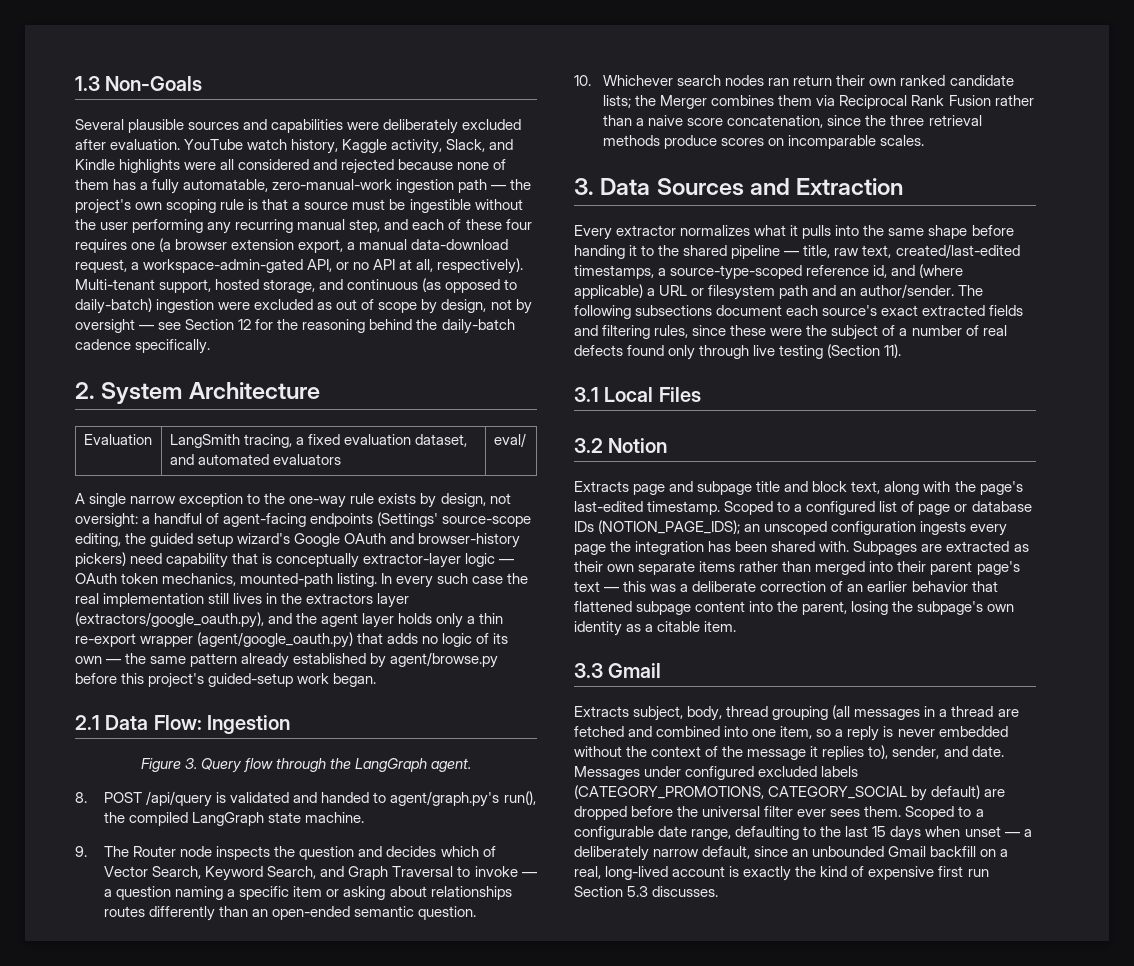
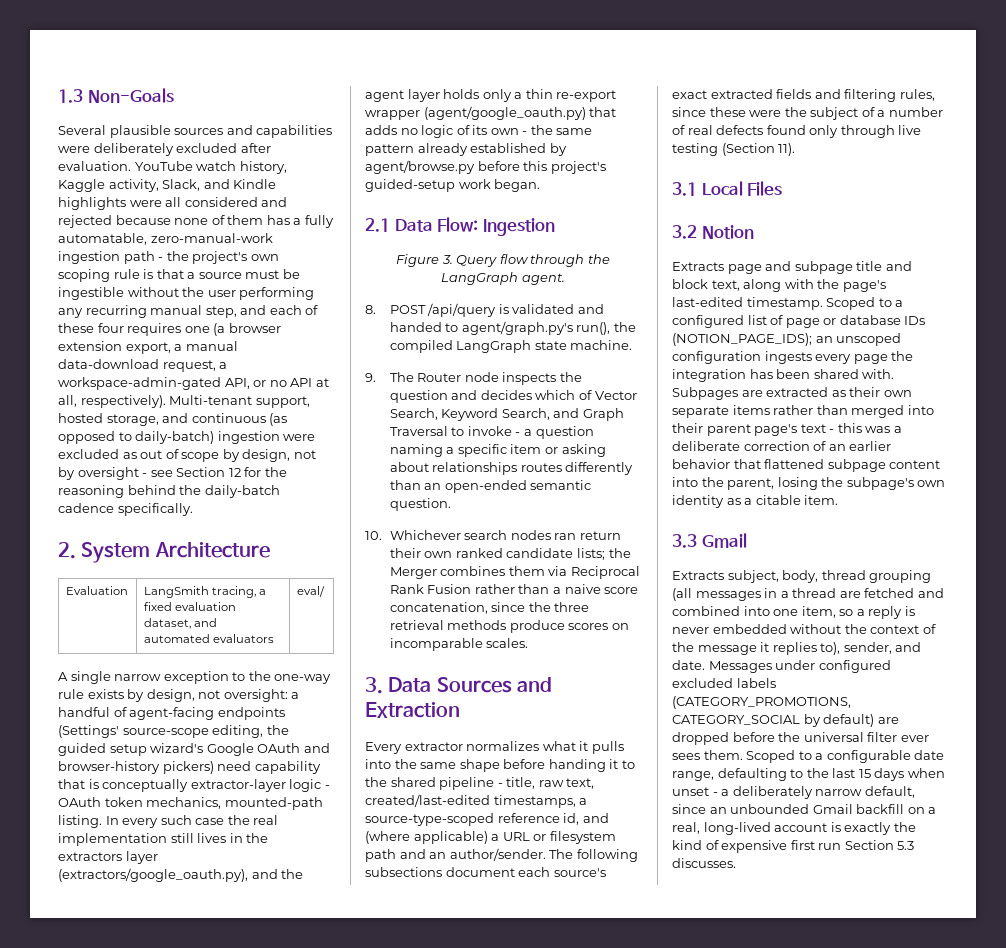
- YouTube watch history, Kaggle activity, Slack, and Kindle highlights were all considered and rejected because none of them has a fully automatable, zero-manual-work ingestion path — the project's own scoping rule is that a source must be ingestible without the user performing any recurring manual step, and each of these four requires one (a browser extension export, a manual data-download request, a workspace-admin-gated API, or no API at all, respectively).
+ YouTube watch history, Kaggle activity, Slack, and Kindle highlights were all considered and rejected because none of them has a fully automatable, zero-manual-work ingestion path - the project's own scoping rule is that a source must be ingestible without the user performing any recurring manual step, and each of these four requires one (a browser extension export, a manual data-download request, a workspace-admin-gated API, or no API at all, respectively).
- Multi-tenant support, hosted storage, and continuous (as opposed to daily-batch) ingestion were excluded as out of scope by design, not by oversight — see Section 12 for the reasoning behind the daily-batch cadence specifically.
+ Multi-tenant support, hosted storage, and continuous (as opposed to daily-batch) ingestion were excluded as out of scope by design, not by oversight - see Section 12 for the reasoning behind the daily-batch cadence specifically.
- A single narrow exception to the one-way rule exists by design, not oversight: a handful of agent-facing endpoints (Settings' source-scope editing, the guided setup wizard's Google OAuth and browser-history pickers) need capability that is conceptually extractor-layer logic — OAuth token mechanics, mounted-path listing.
+ A single narrow exception to the one-way rule exists by design, not oversight: a handful of agent-facing endpoints (Settings' source-scope editing, the guided setup wizard's Google OAuth and browser-history pickers) need capability that is conceptually extractor-layer logic - OAuth token mechanics, mounted-path listing.
- In every such case the real implementation still lives in the extractors layer (extractors/google_oauth.py), and the agent layer holds only a thin re-export wrapper (agent/google_oauth.py) that adds no logic of its own — the same pattern already established by agent/browse.py before this project's guided-setup work began.
+ In every such case the real implementation still lives in the extractors layer (extractors/google_oauth.py), and the agent layer holds only a thin re-export wrapper (agent/google_oauth.py) that adds no logic of its own - the same pattern already established by agent/browse.py before this project's guided-setup work began.
- 9. The Router node inspects the question and decides which of Vector Search, Keyword Search, and Graph Traversal to invoke — a question naming a specific item or asking about relationships routes differently than an open-ended semantic question.
+ 9. The Router node inspects the question and decides which of Vector Search, Keyword Search, and Graph Traversal to invoke - a question naming a specific item or asking about relationships routes differently than an open-ended semantic question.
- Every extractor normalizes what it pulls into the same shape before handing it to the shared pipeline — title, raw text, created/last-edited timestamps, a source-type-scoped reference id, and (where applicable) a URL or filesystem path and an author/sender.
+ Every extractor normalizes what it pulls into the same shape before handing it to the shared pipeline - title, raw text, created/last-edited timestamps, a source-type-scoped reference id, and (where applicable) a URL or filesystem path and an author/sender.
- Subpages are extracted as their own separate items rather than merged into their parent page's text — this was a deliberate correction of an earlier behavior that flattened subpage content into the parent, losing the subpage's own identity as a citable item.
+ Subpages are extracted as their own separate items rather than merged into their parent page's text - this was a deliberate correction of an earlier behavior that flattened subpage content into the parent, losing the subpage's own identity as a citable item.
- Scoped to a configurable date range, defaulting to the last 15 days when unset — a deliberately narrow default, since an unbounded Gmail backfill on a real, long-lived account is exactly the kind of expensive first run Section 5.3 discusses.
+ Scoped to a configurable date range, defaulting to the last 15 days when unset - a deliberately narrow default, since an unbounded Gmail backfill on a real, long-lived account is exactly the kind of expensive first run Section 5.3 discusses.

